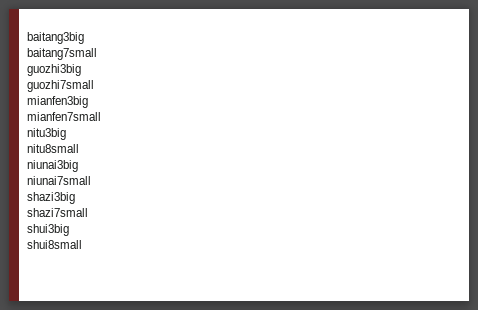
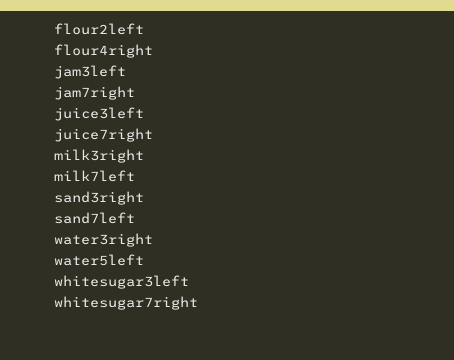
- baitang3big
- baitang7small
- guozhi3big
- guozhi7small
- mianfen3big
- mianfen7small
- nitu3big
- nitu8small
- niunai3big
- niunai7small
- shazi3big
- shazi7small
- shui3big
- shui8small
+ flour2left
+ flour4right
+ jam3left
+ jam7right
+ juice3left
+ juice7right
+ milk3right
+ milk7left
+ sand3right
+ sand7left
+ water3right
+ water5left
+ whitesugar3left
+ whitesugar7right

